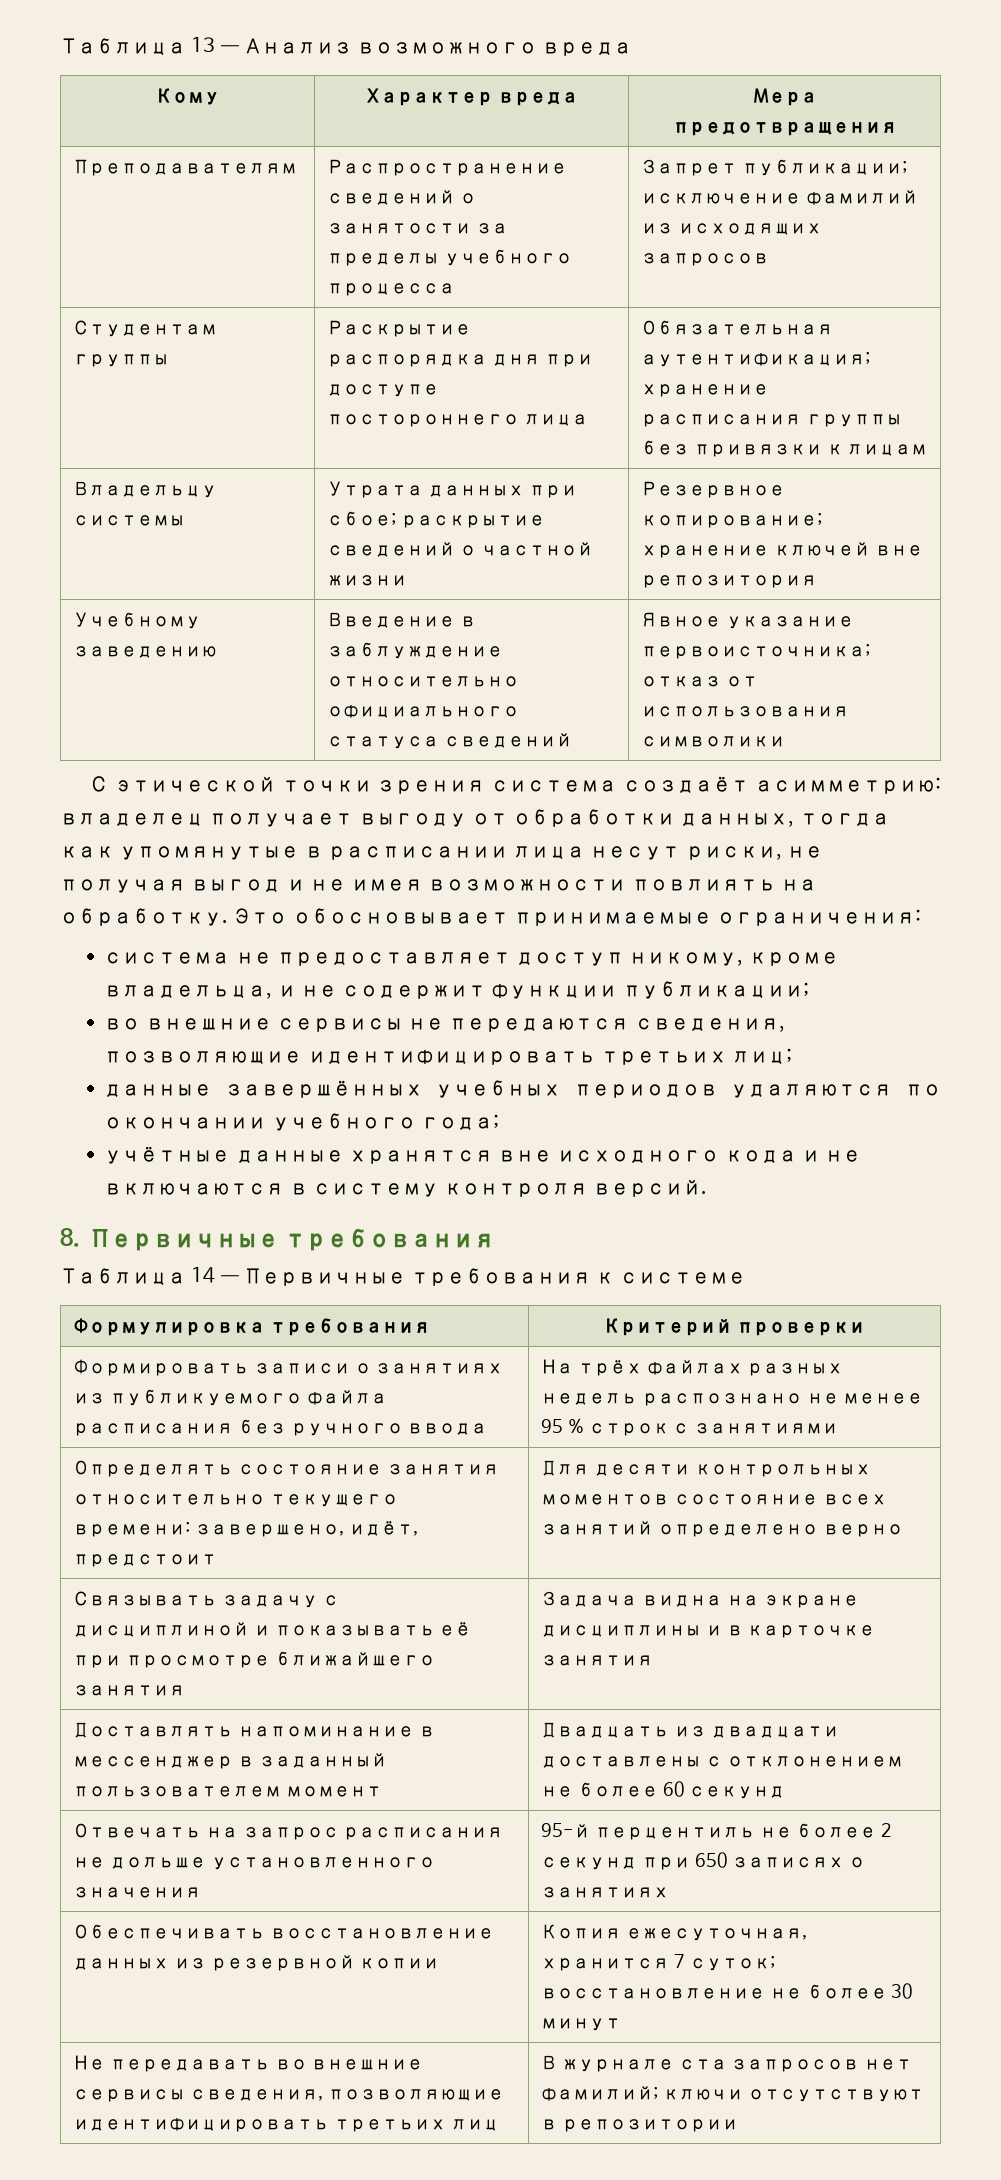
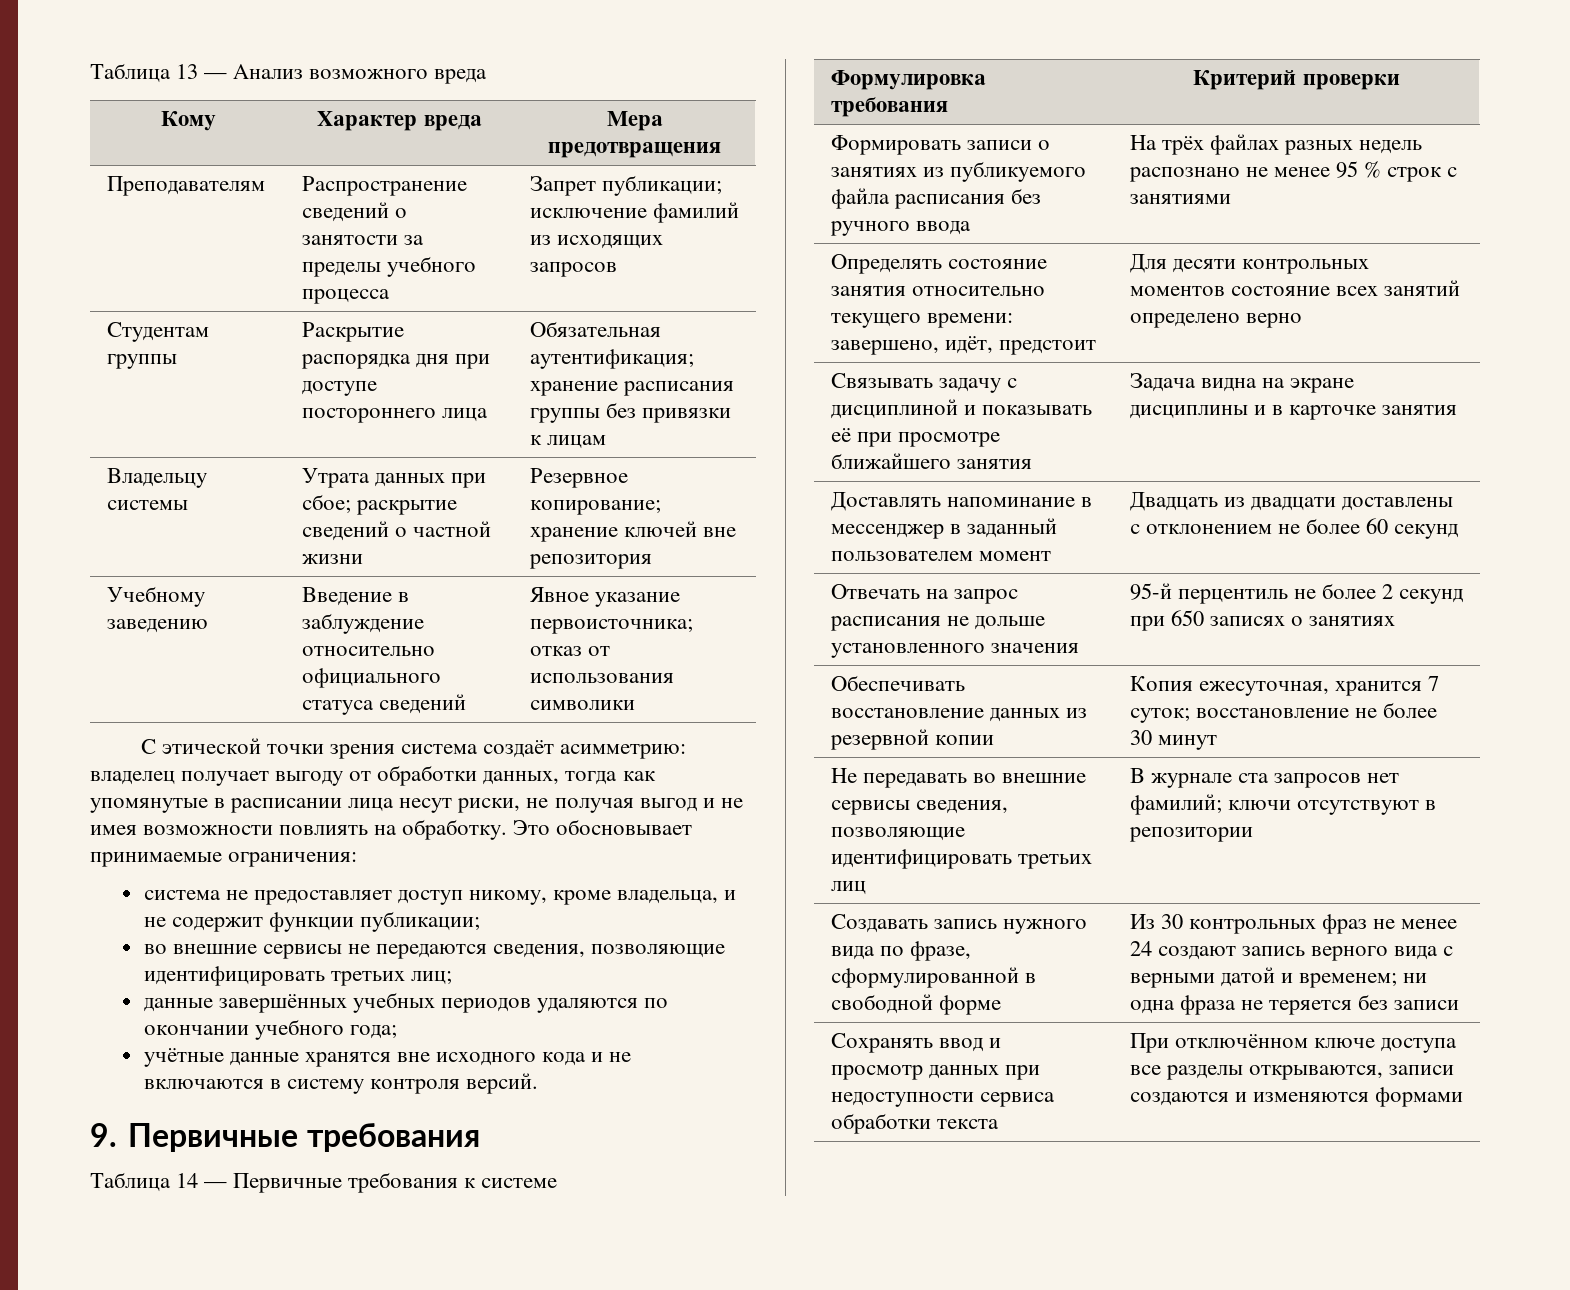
- 8. Первичные требования
+ 9. Первичные требования
+ Создавать запись нужного вида по фразе, сформулированной в свободной форме | Из 30 контрольных фраз не менее 24 создают запись верного вида с верными датой и временем; ни одна фраза не теряется без записи
+ Сохранять ввод и просмотр данных при недоступности сервиса обработки текста | При отключённом ключе доступа все разделы открываются, записи создаются и изменяются формами

